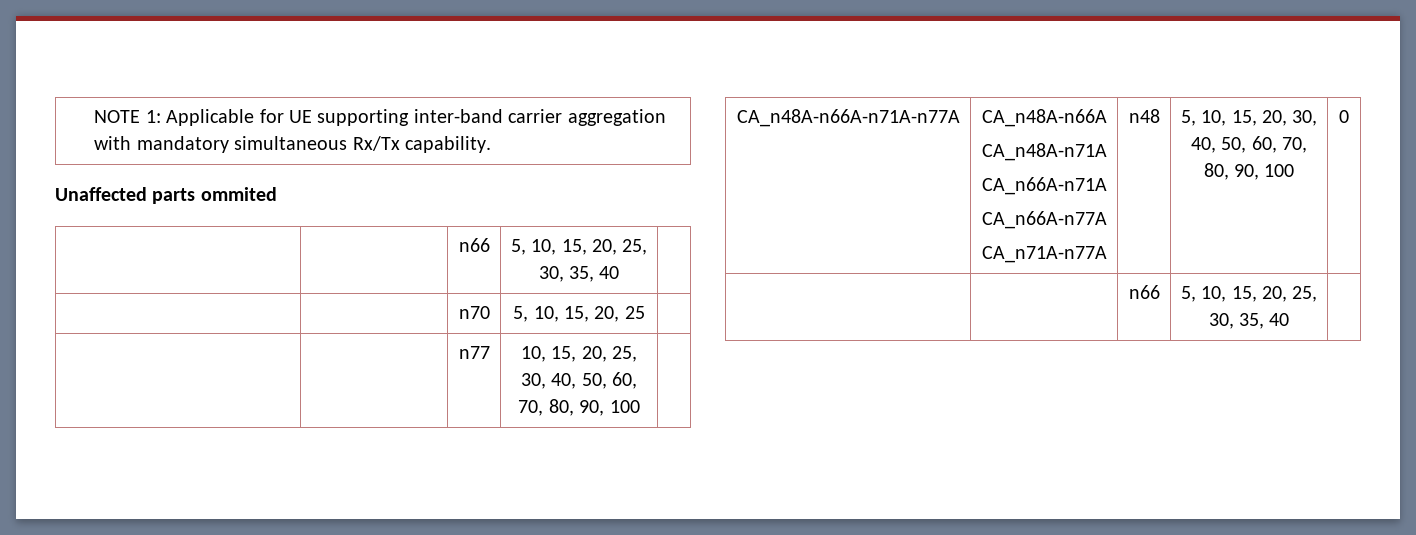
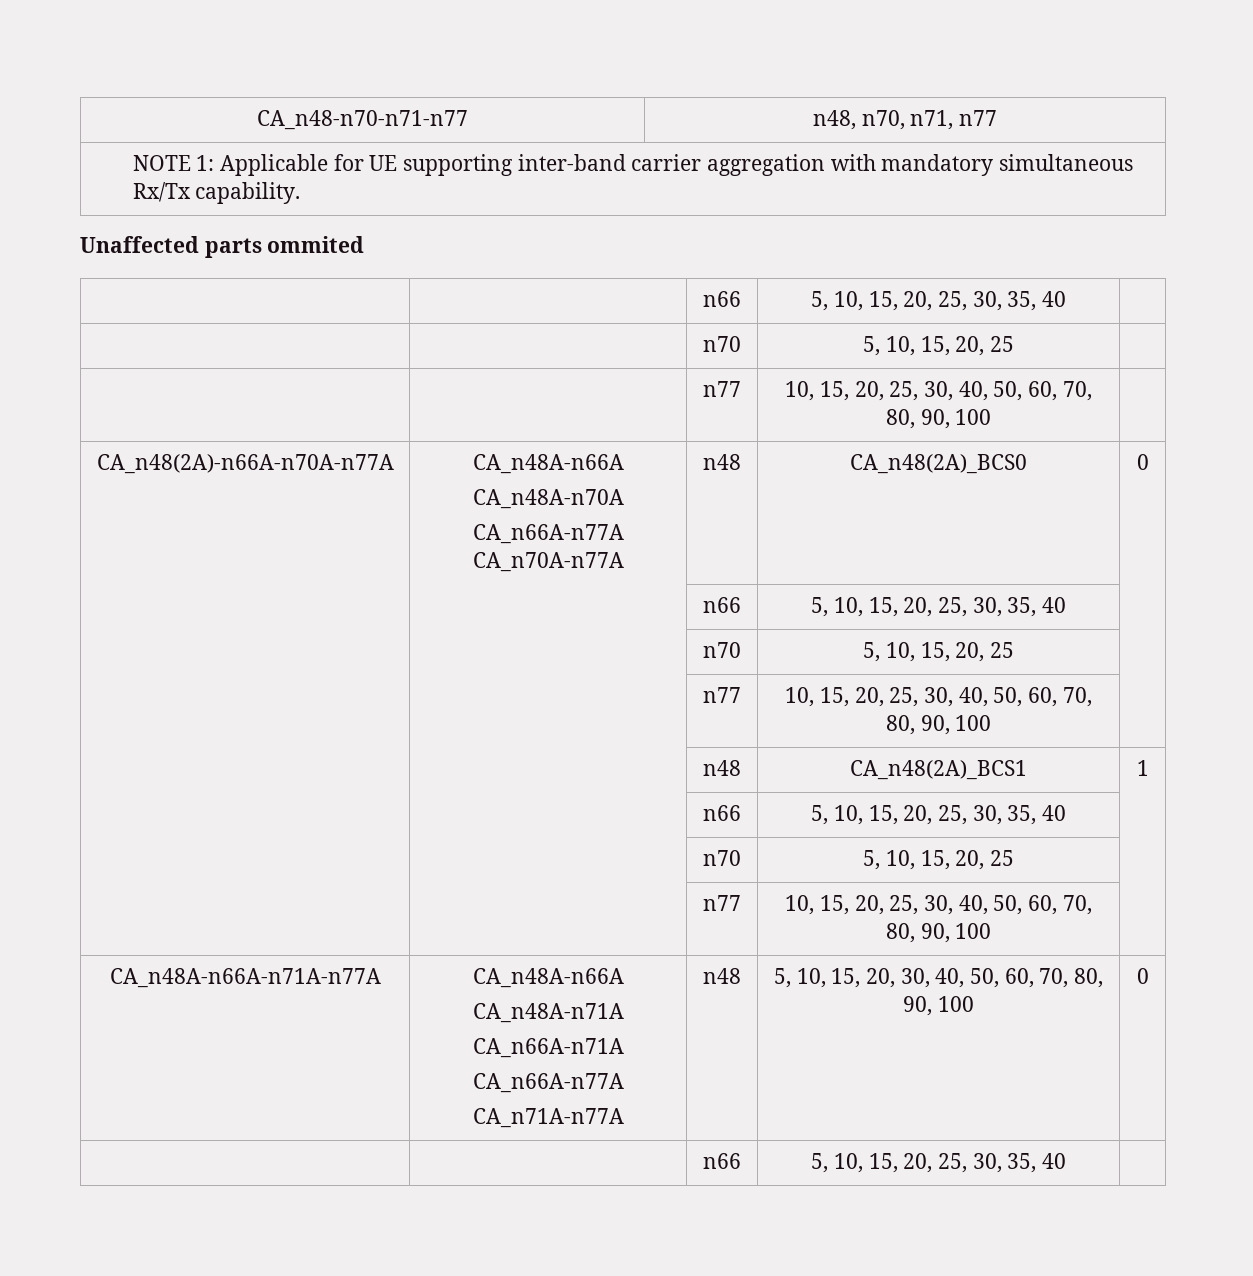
+ CA_n48-n70-n71-n77 | n48, n70, n71, n77
+ CA_n48(2A)-n66A-n70A-n77A | CA_n48A-n66A
+ CA_n48A-n70A
+ CA_n66A-n77A CA_n70A-n77A | n48 | CA_n48(2A)_BCS0 | 0
+ | | n66 | 5, 10, 15, 20, 25, 30, 35, 40 |
+ | | n70 | 5, 10, 15, 20, 25 |
+ | | n77 | 10, 15, 20, 25, 30, 40, 50, 60, 70, 80, 90, 100 |
+ | | n48 | CA_n48(2A)_BCS1 | 1
+ | | n66 | 5, 10, 15, 20, 25, 30, 35, 40 |
+ | | n70 | 5, 10, 15, 20, 25 |
+ | | n77 | 10, 15, 20, 25, 30, 40, 50, 60, 70, 80, 90, 100 |

